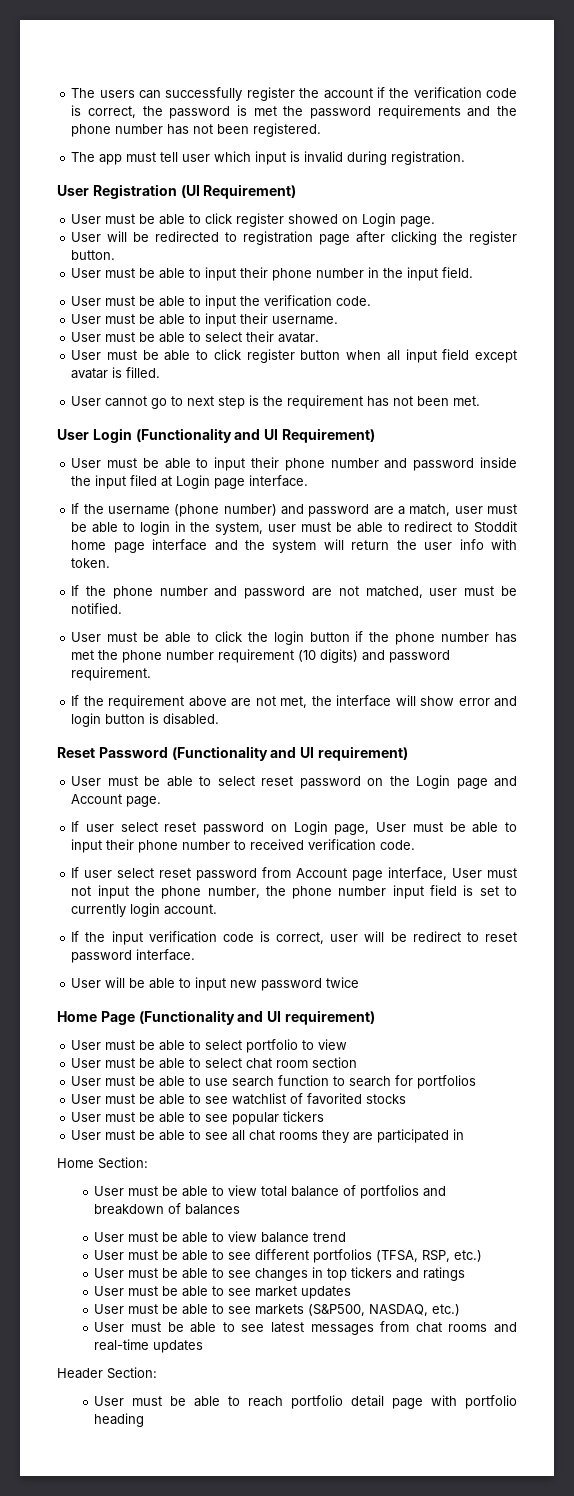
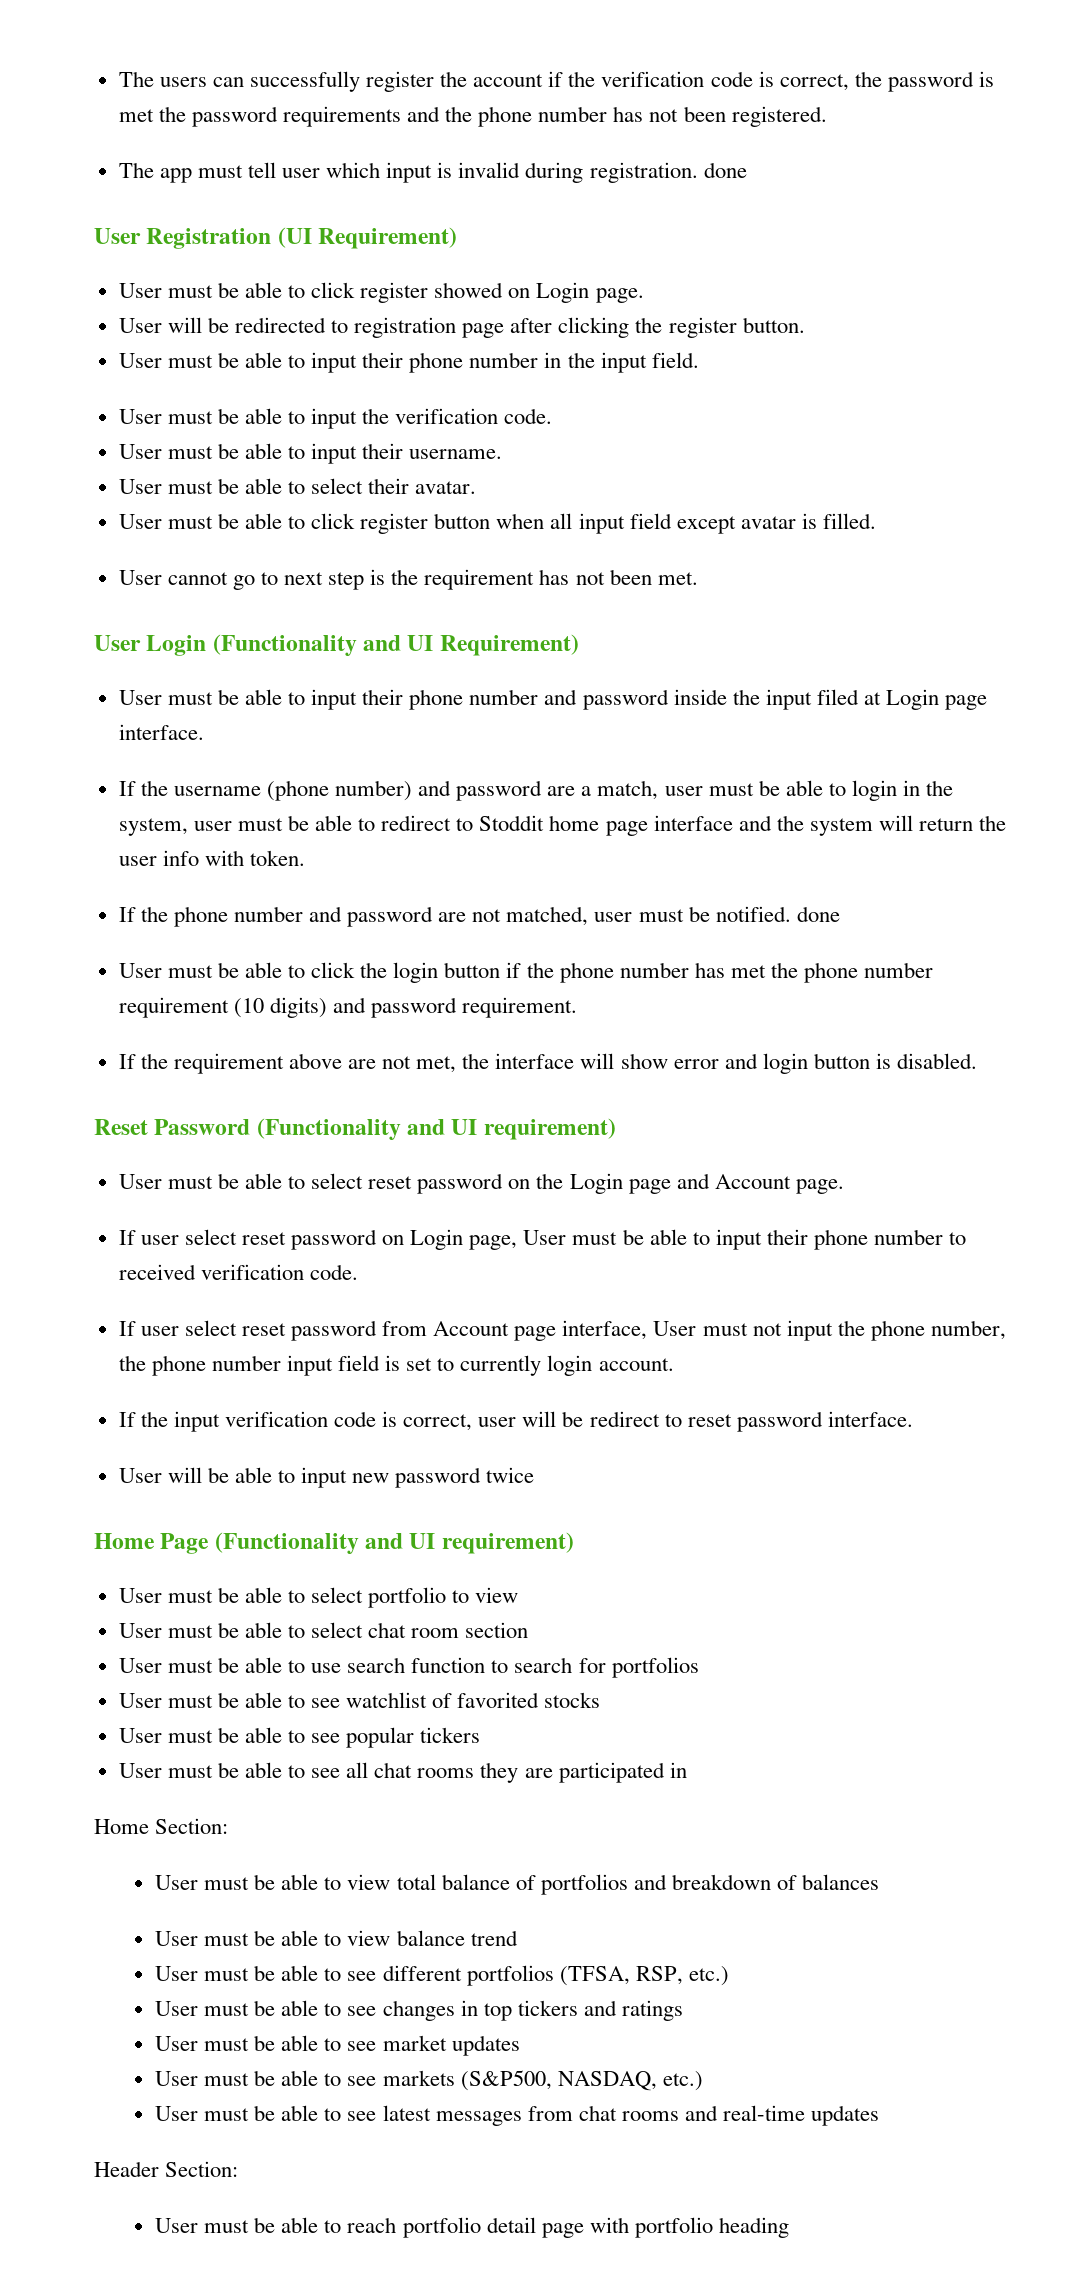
- The app must tell user which input is invalid during registration.
+ The app must tell user which input is invalid during registration. done
- If the phone number and password are not matched, user must be notified.
+ If the phone number and password are not matched, user must be notified. done

